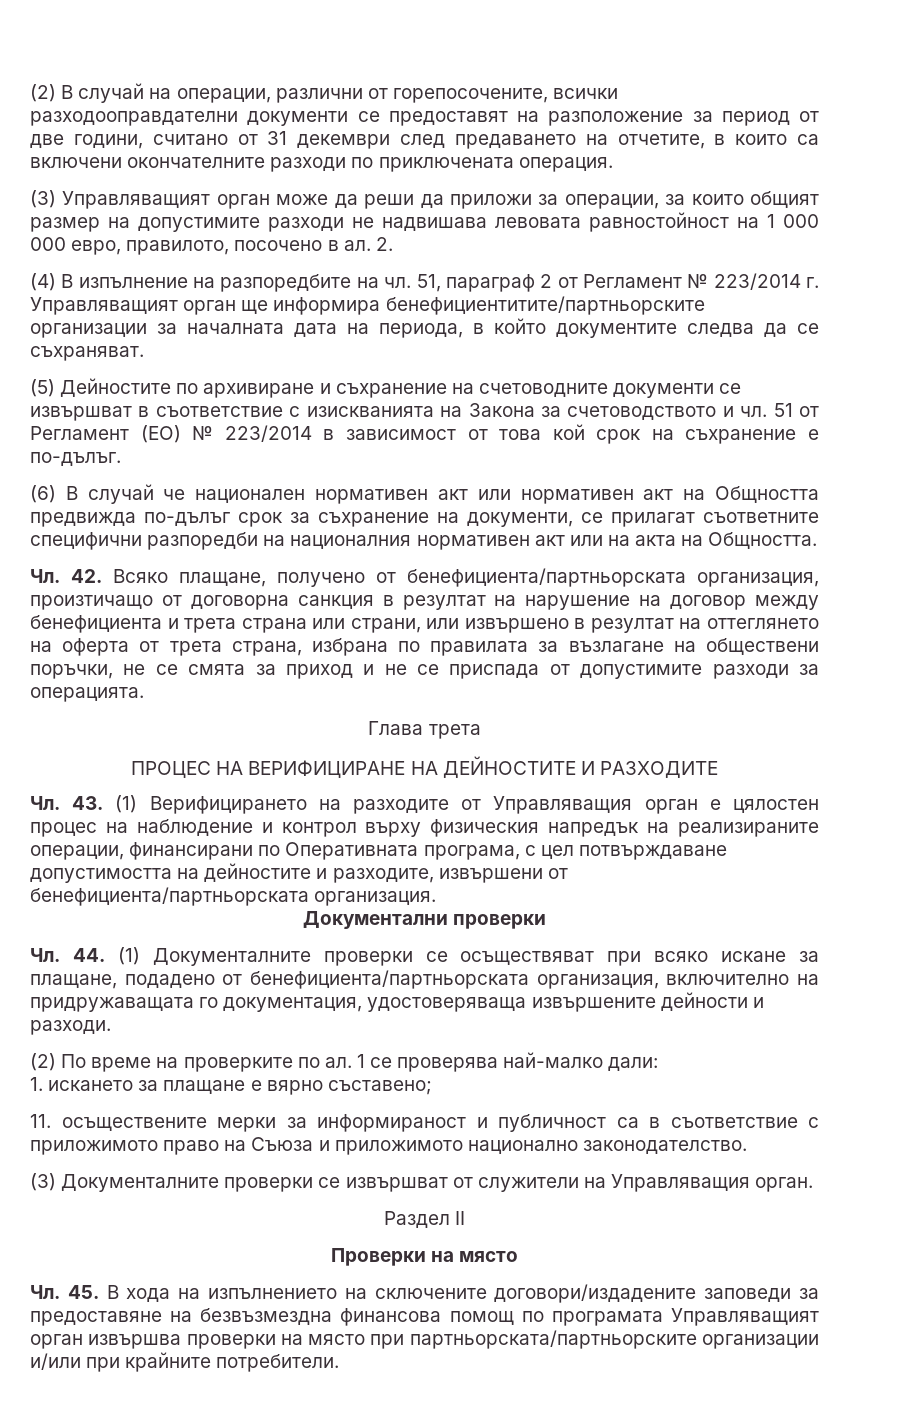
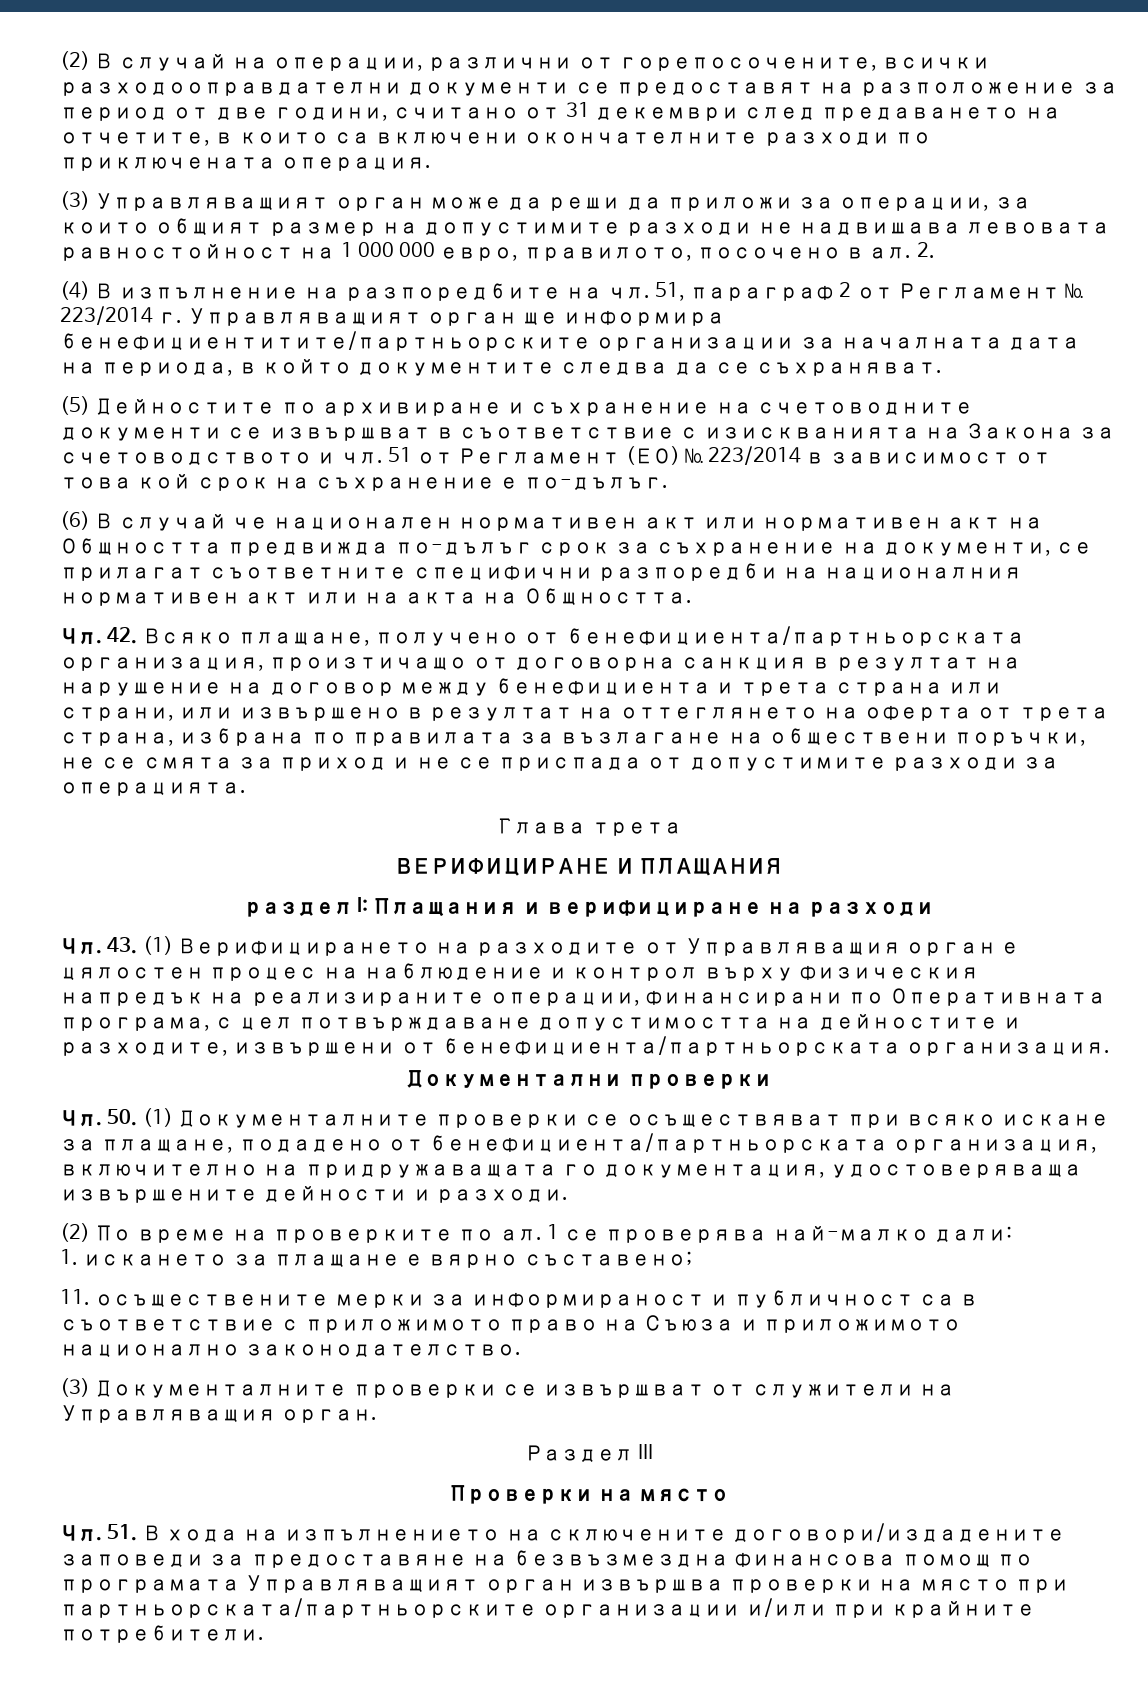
- ПРОЦЕС НА ВЕРИФИЦИРАНЕ НА ДЕЙНОСТИТЕ И РАЗХОДИТЕ
+ ВЕРИФИЦИРАНЕ И ПЛАЩАНИЯ
+ раздел I: Плащания и верифициране на разходи
- Чл. 44. (1) Документалните проверки се осъществяват при всяко искане за плащане, подадено от бенефициента/партньорската организация, включително на придружаващата го документация, удостоверяваща извършените дейности и разходи.
+ Чл. 50. (1) Документалните проверки се осъществяват при всяко искане за плащане, подадено от бенефициента/партньорската организация, включително на придружаващата го документация, удостоверяваща извършените дейности и разходи.
- Раздел II
+ Раздел III
- Чл. 45. В хода на изпълнението на сключените договори/издадените заповеди за предоставяне на безвъзмездна финансова помощ по програмата Управляващият орган извършва проверки на място при партньорската/партньорските организации и/или при крайните потребители.
+ Чл. 51. В хода на изпълнението на сключените договори/издадените заповеди за предоставяне на безвъзмездна финансова помощ по програмата Управляващият орган извършва проверки на място при партньорската/партньорските организации и/или при крайните потребители.

